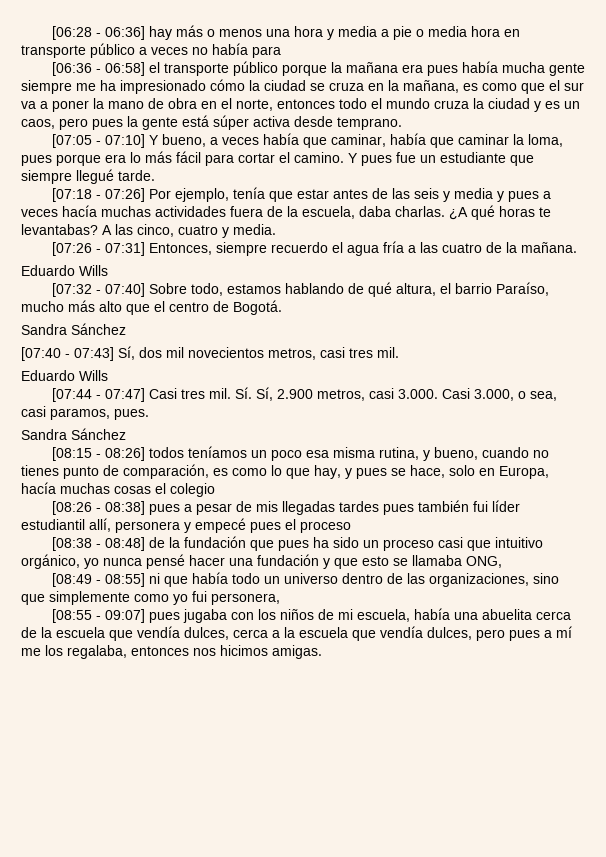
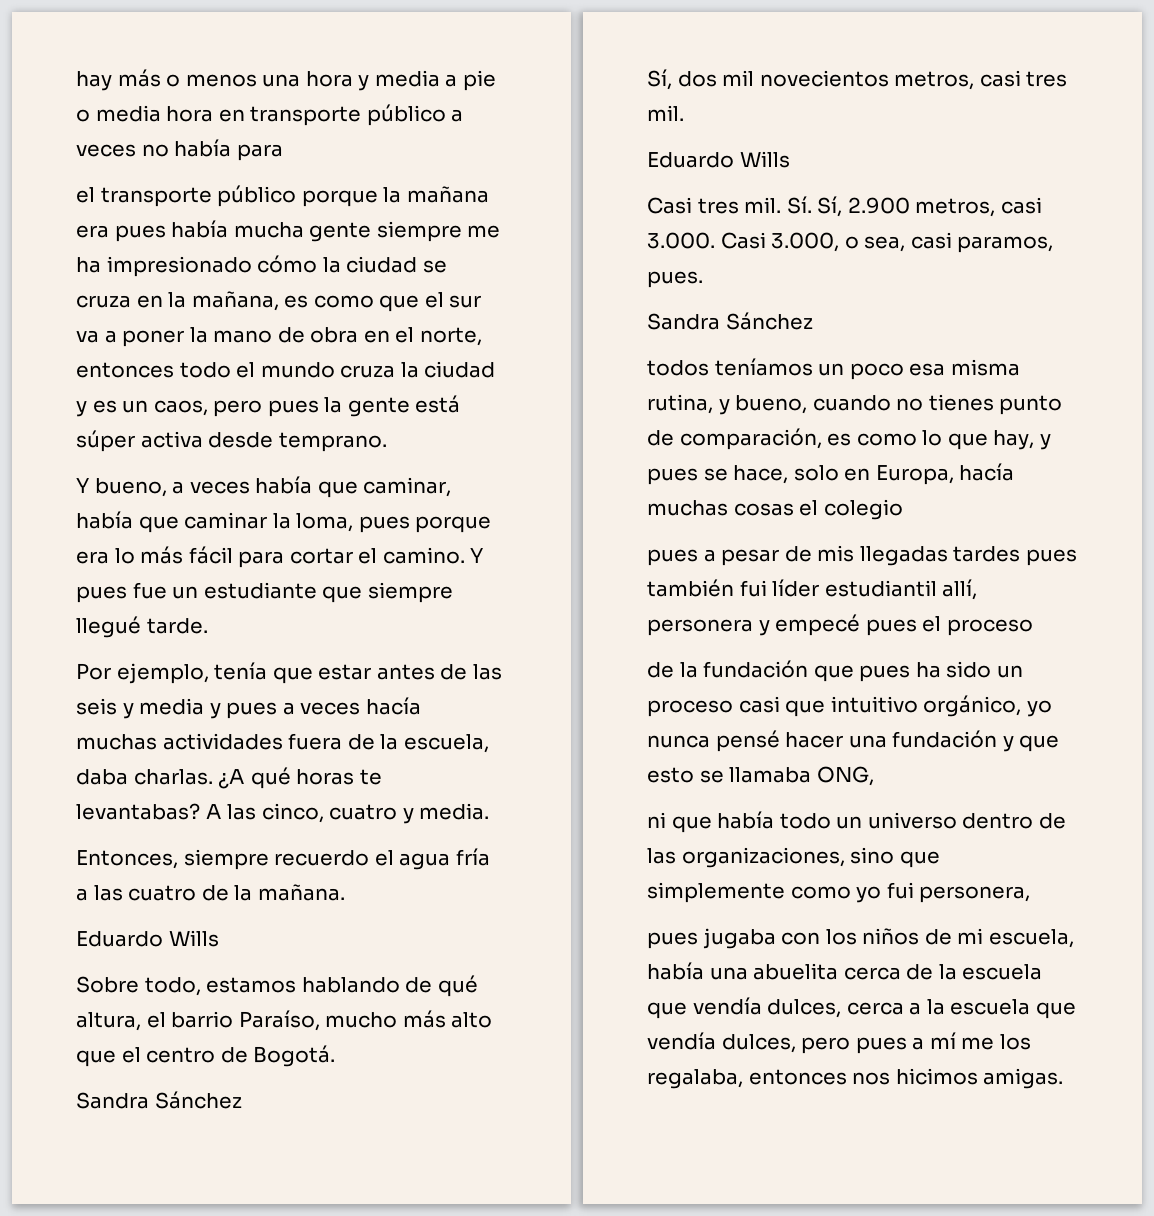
- [06:28 - 06:36] hay más o menos una hora y media a pie o media hora en transporte público a veces no había para
+ hay más o menos una hora y media a pie o media hora en transporte público a veces no había para
- [06:36 - 06:58] el transporte público porque la mañana era pues había mucha gente siempre me ha impresionado cómo la ciudad se cruza en la mañana, es como que el sur va a poner la mano de obra en el norte, entonces todo el mundo cruza la ciudad y es un caos, pero pues la gente está súper activa desde temprano.
+ el transporte público porque la mañana era pues había mucha gente siempre me ha impresionado cómo la ciudad se cruza en la mañana, es como que el sur va a poner la mano de obra en el norte, entonces todo el mundo cruza la ciudad y es un caos, pero pues la gente está súper activa desde temprano.
- [07:05 - 07:10] Y bueno, a veces había que caminar, había que caminar la loma, pues porque era lo más fácil para cortar el camino.
+ Y bueno, a veces había que caminar, había que caminar la loma, pues porque era lo más fácil para cortar el camino.
- [07:18 - 07:26] Por ejemplo, tenía que estar antes de las seis y media y pues a veces hacía muchas actividades fuera de la escuela, daba charlas.
+ Por ejemplo, tenía que estar antes de las seis y media y pues a veces hacía muchas actividades fuera de la escuela, daba charlas.
- [07:26 - 07:31] Entonces, siempre recuerdo el agua fría a las cuatro de la mañana.
+ Entonces, siempre recuerdo el agua fría a las cuatro de la mañana.
- [07:32 - 07:40] Sobre todo, estamos hablando de qué altura, el barrio Paraíso, mucho más alto que el centro de Bogotá.
+ Sobre todo, estamos hablando de qué altura, el barrio Paraíso, mucho más alto que el centro de Bogotá.
- [07:40 - 07:43] Sí, dos mil novecientos metros, casi tres mil.
+ Sí, dos mil novecientos metros, casi tres mil.
- [07:44 - 07:47] Casi tres mil.
+ Casi tres mil.
- [08:15 - 08:26] todos teníamos un poco esa misma rutina, y bueno, cuando no tienes punto de comparación, es como lo que hay, y pues se hace, solo en Europa, hacía muchas cosas el colegio
+ todos teníamos un poco esa misma rutina, y bueno, cuando no tienes punto de comparación, es como lo que hay, y pues se hace, solo en Europa, hacía muchas cosas el colegio
- [08:26 - 08:38] pues a pesar de mis llegadas tardes pues también fui líder estudiantil allí, personera y empecé pues el proceso
+ pues a pesar de mis llegadas tardes pues también fui líder estudiantil allí, personera y empecé pues el proceso
- [08:38 - 08:48] de la fundación que pues ha sido un proceso casi que intuitivo orgánico, yo nunca pensé hacer una fundación y que esto se llamaba ONG,
+ de la fundación que pues ha sido un proceso casi que intuitivo orgánico, yo nunca pensé hacer una fundación y que esto se llamaba ONG,
- [08:49 - 08:55] ni que había todo un universo dentro de las organizaciones, sino que simplemente como yo fui personera,
+ ni que había todo un universo dentro de las organizaciones, sino que simplemente como yo fui personera,
- [08:55 - 09:07] pues jugaba con los niños de mi escuela, había una abuelita cerca de la escuela que vendía dulces, cerca a la escuela que vendía dulces, pero pues a mí me los regalaba, entonces nos hicimos amigas.
+ pues jugaba con los niños de mi escuela, había una abuelita cerca de la escuela que vendía dulces, cerca a la escuela que vendía dulces, pero pues a mí me los regalaba, entonces nos hicimos amigas.

